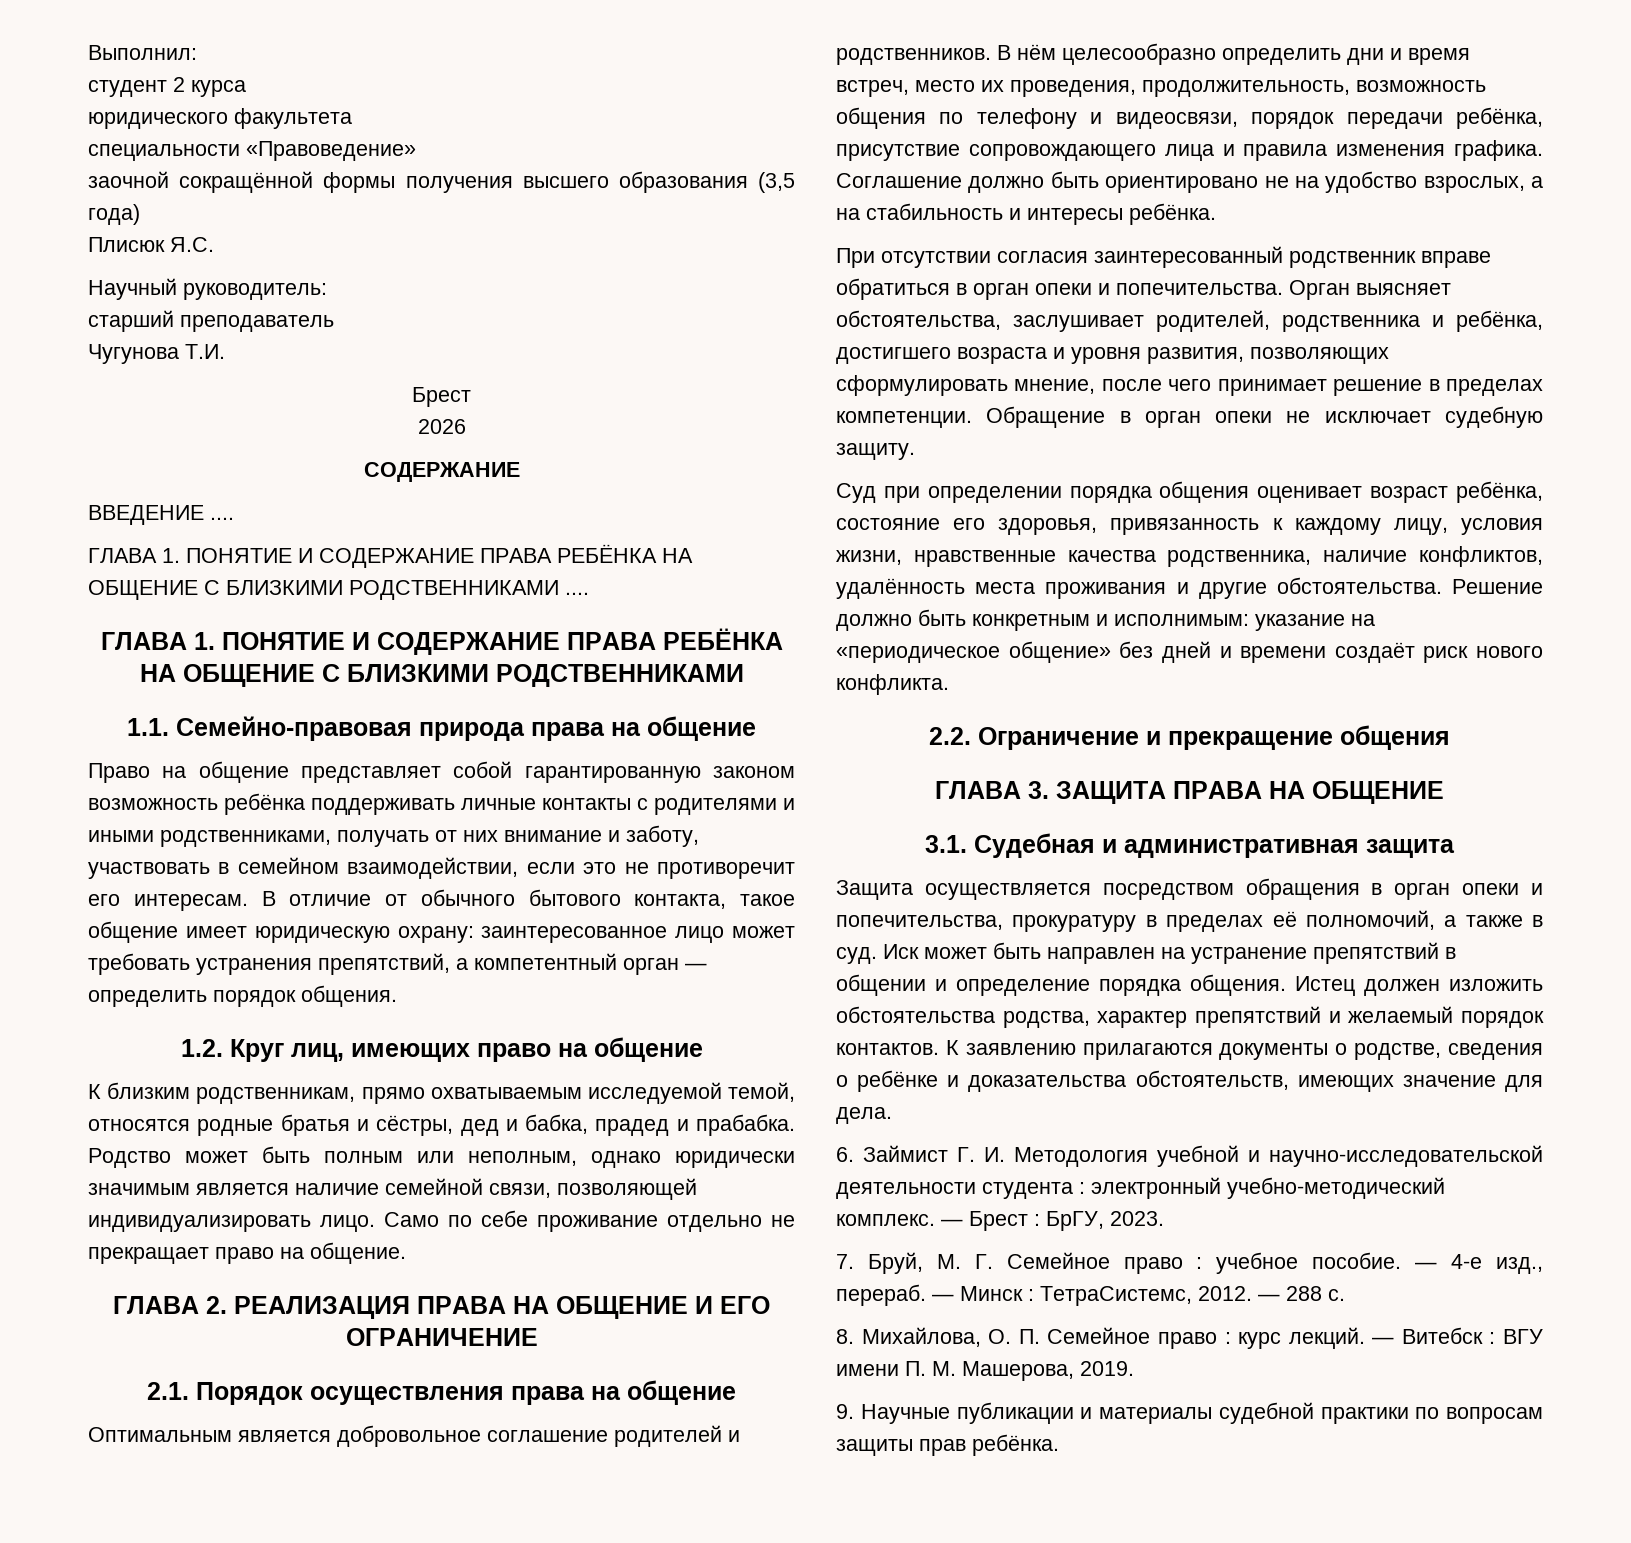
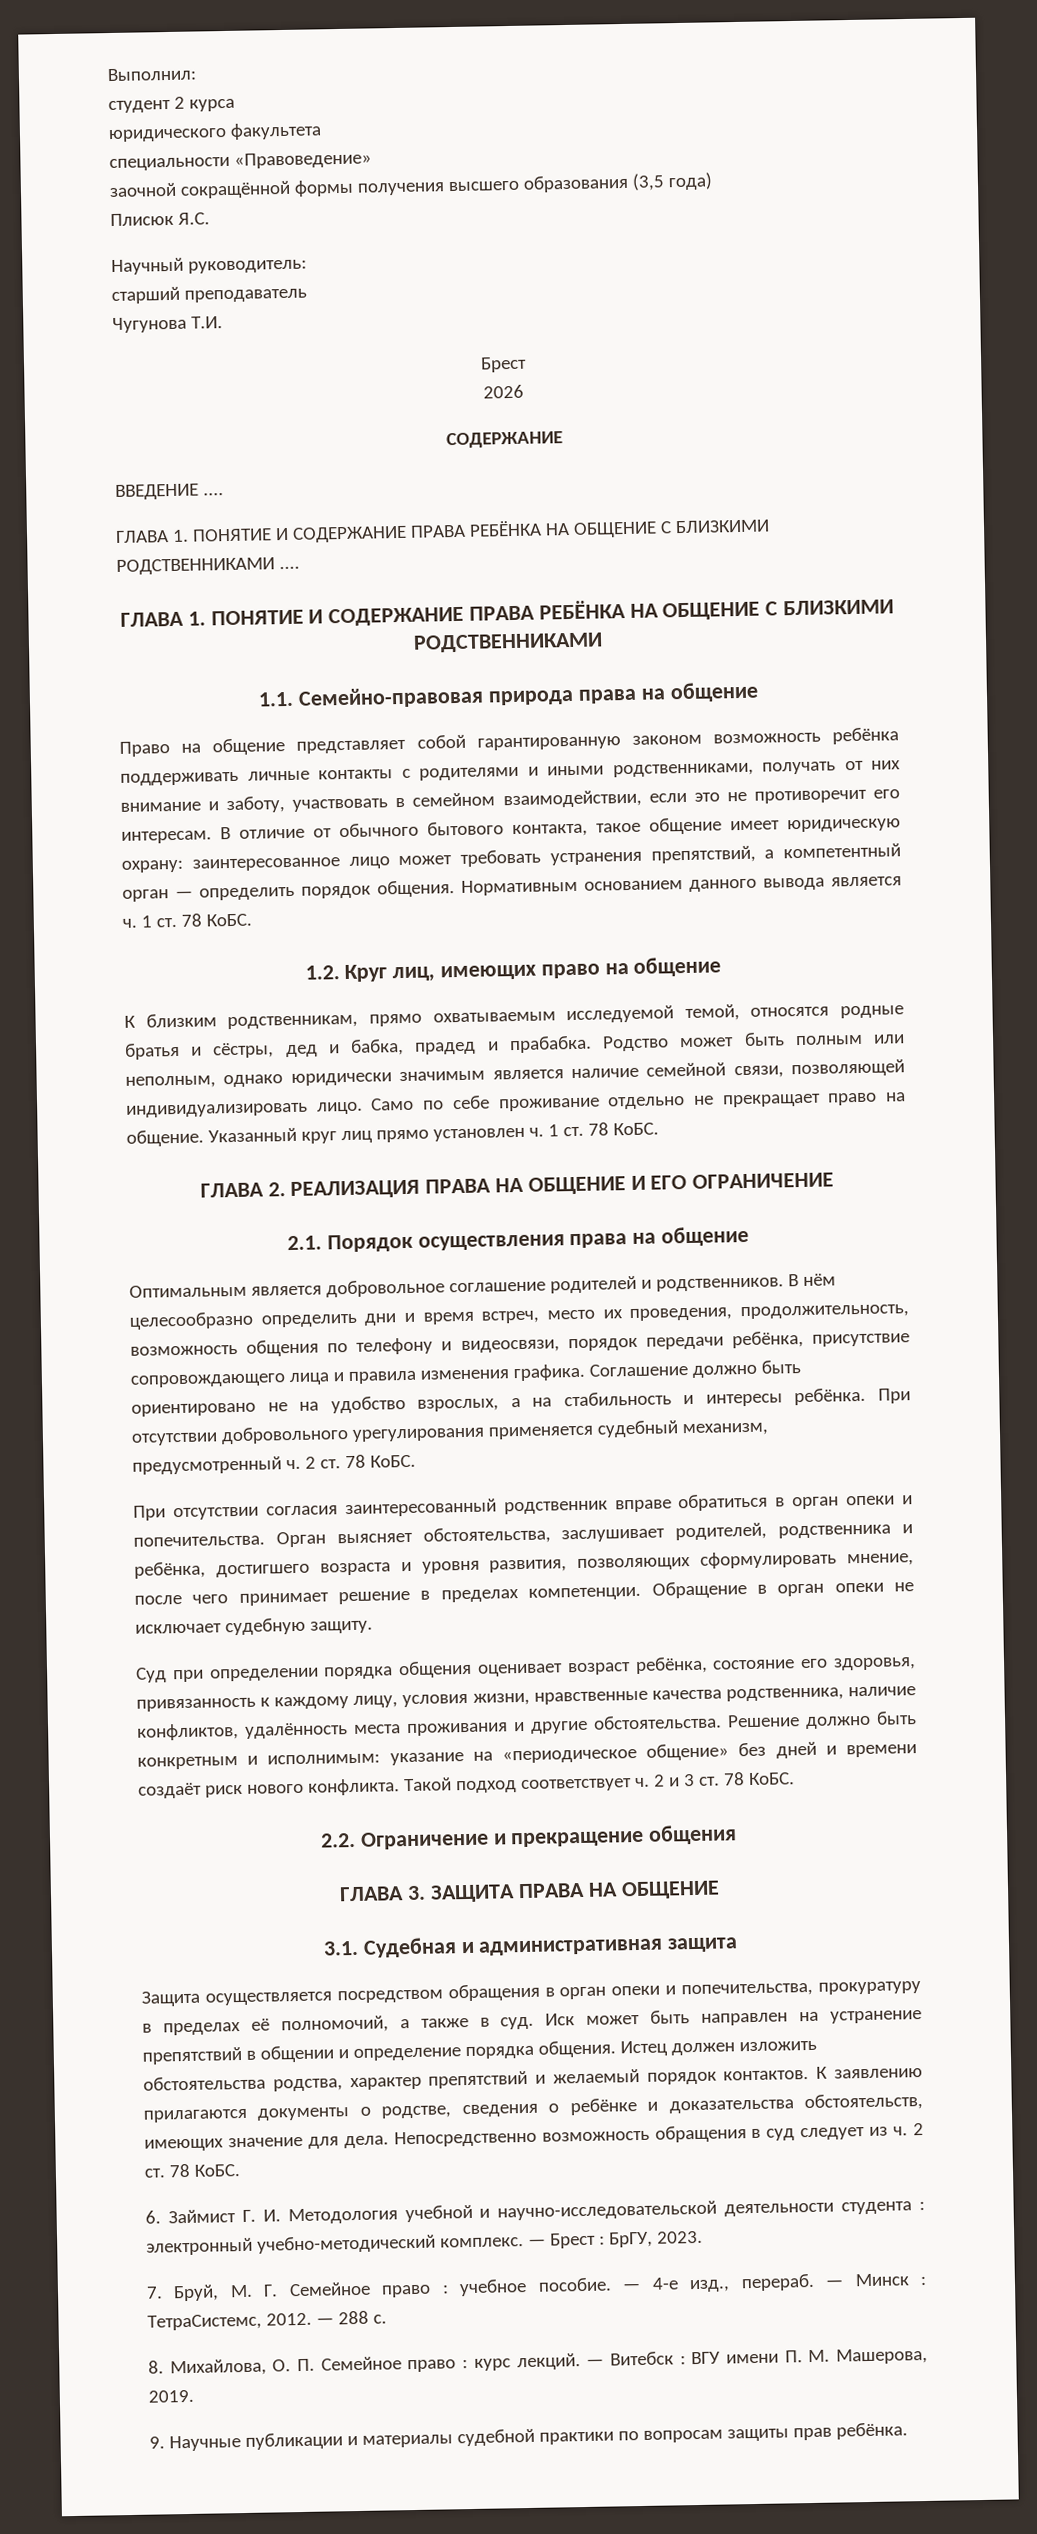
+ Нормативным основанием данного вывода является ч. 1 ст. 78 КоБС.
+ Указанный круг лиц прямо установлен ч. 1 ст. 78 КоБС.
+ При отсутствии добровольного урегулирования применяется судебный механизм, предусмотренный ч. 2 ст. 78 КоБС.
+ Такой подход соответствует ч. 2 и 3 ст. 78 КоБС.
+ Непосредственно возможность обращения в суд следует из ч. 2 ст. 78 КоБС.

